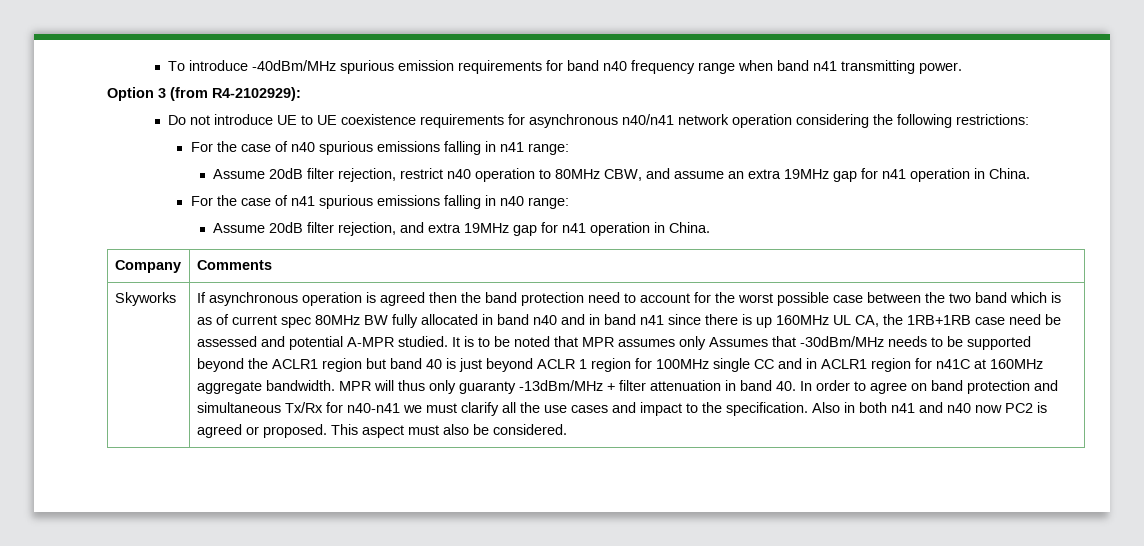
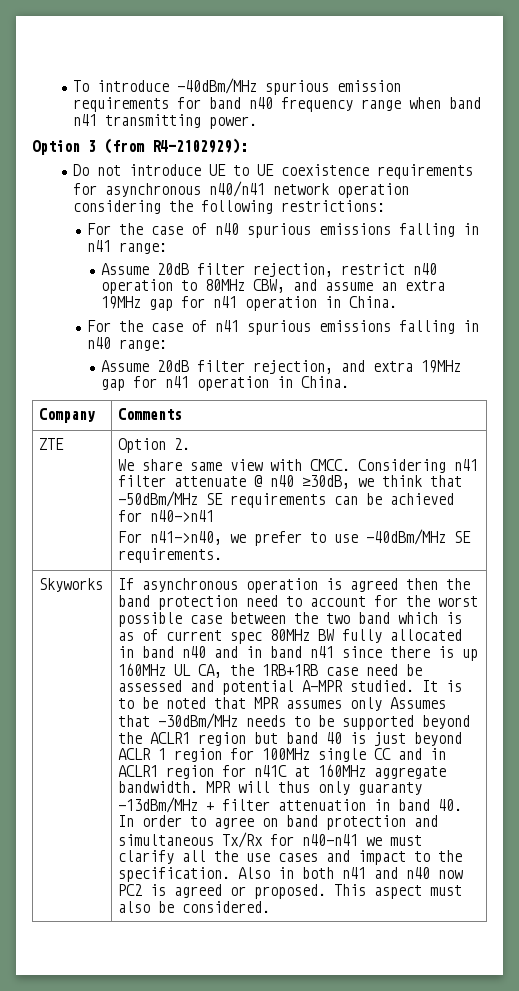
+ ZTE | Option 2.
+ We share same view with CMCC. Considering n41 filter attenuate @ n40 ≥30dB, we think that -50dBm/MHz SE requirements can be achieved for n40->n41
+ For n41->n40, we prefer to use -40dBm/MHz SE requirements.

